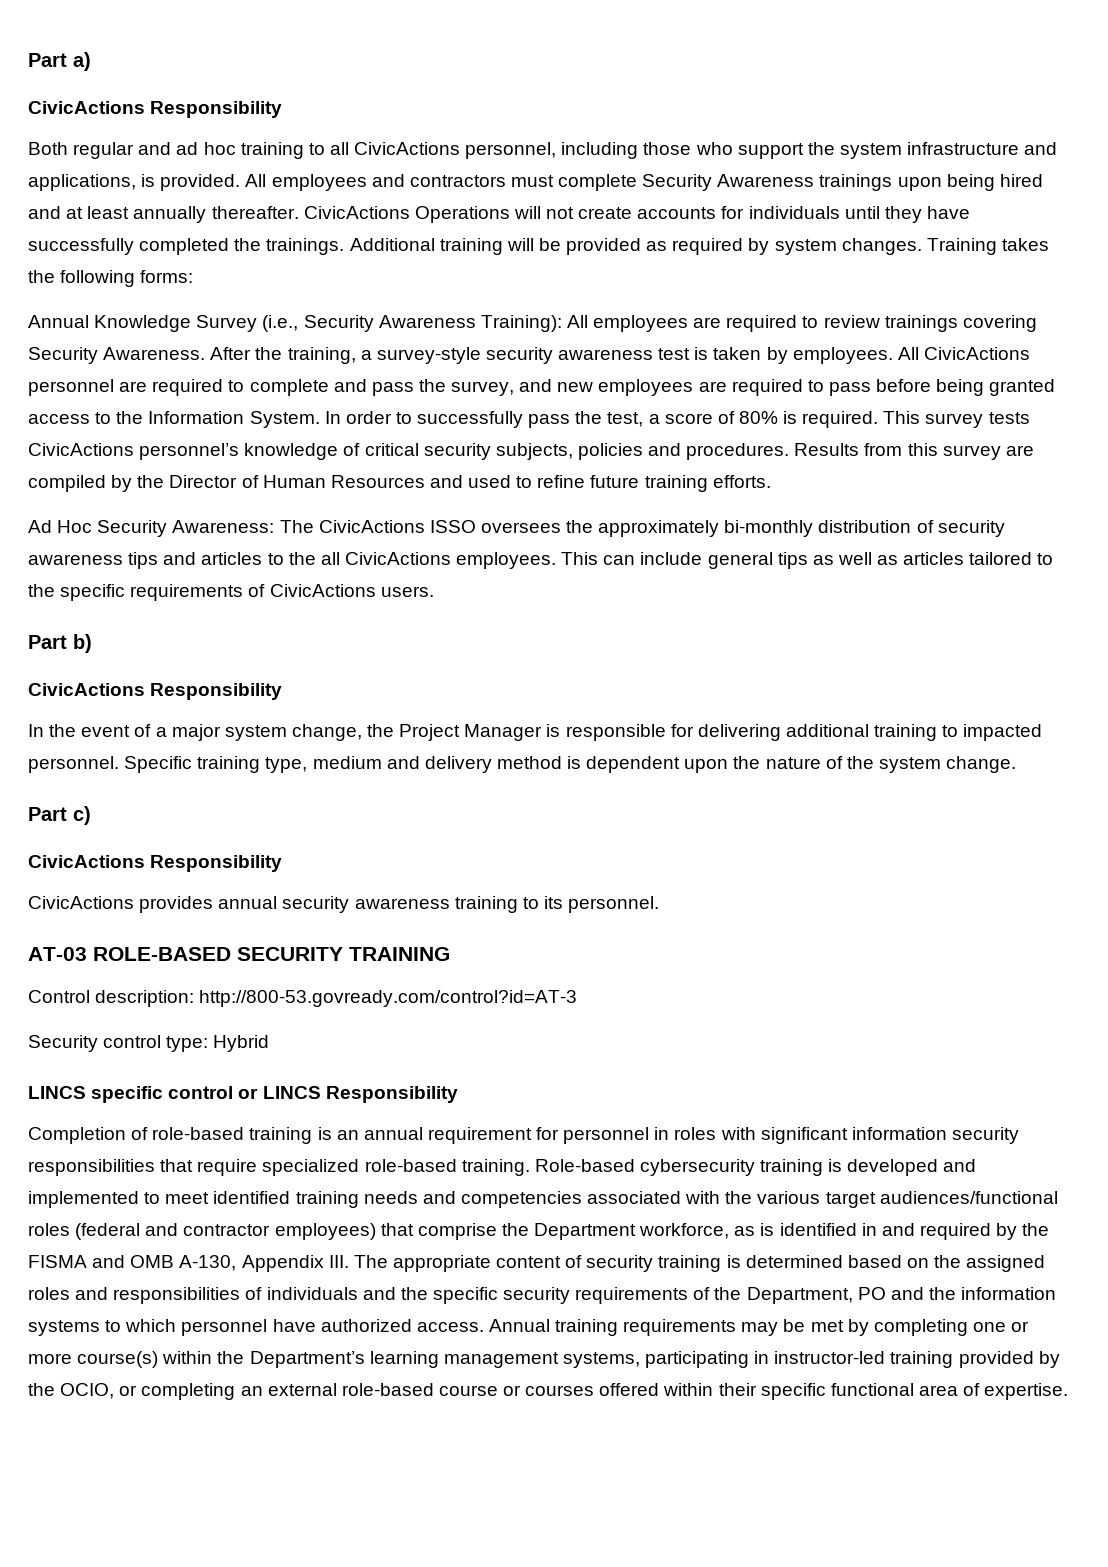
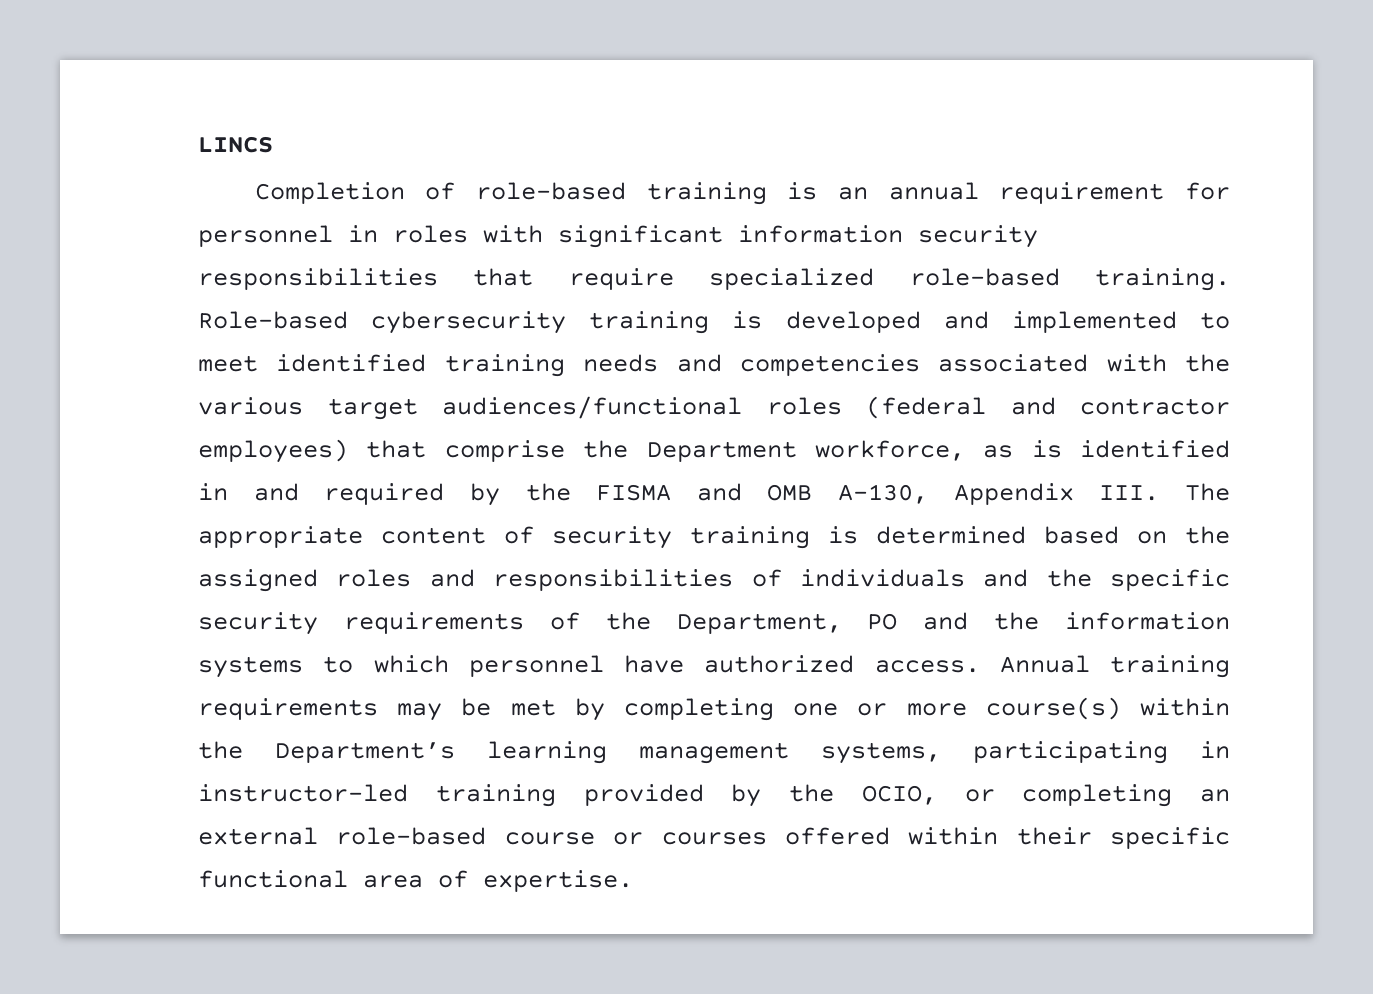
- Part a)
- CivicActions Responsibility
- Both regular and ad hoc training to all CivicActions personnel, including those who support the system infrastructure and applications, is provided. All employees and contractors must complete Security Awareness trainings upon being hired and at least annually thereafter. CivicActions Operations will not create accounts for individuals until they have successfully completed the trainings. Additional training will be provided as required by system changes. Training takes the following forms:
- Annual Knowledge Survey (i.e., Security Awareness Training): All employees are required to review trainings covering Security Awareness. After the training, a survey-style security awareness test is taken by employees. All CivicActions personnel are required to complete and pass the survey, and new employees are required to pass before being granted access to the Information System. In order to successfully pass the test, a score of 80% is required. This survey tests CivicActions personnel’s knowledge of critical security subjects, policies and procedures. Results from this survey are compiled by the Director of Human Resources and used to refine future training efforts.
- Ad Hoc Security Awareness: The CivicActions ISSO oversees the approximately bi-monthly distribution of security awareness tips and articles to the all CivicActions employees. This can include general tips as well as articles tailored to the specific requirements of CivicActions users.
- Part b)
- CivicActions Responsibility
- In the event of a major system change, the Project Manager is responsible for delivering additional training to impacted personnel. Specific training type, medium and delivery method is dependent upon the nature of the system change.
- Part c)
- CivicActions Responsibility
- CivicActions provides annual security awareness training to its personnel.
- AT-03 ROLE-BASED SECURITY TRAINING
- Control description: http://800-53.govready.com/control?id=AT-3
- Security control type: Hybrid
- LINCS specific control or LINCS Responsibility
+ LINCS

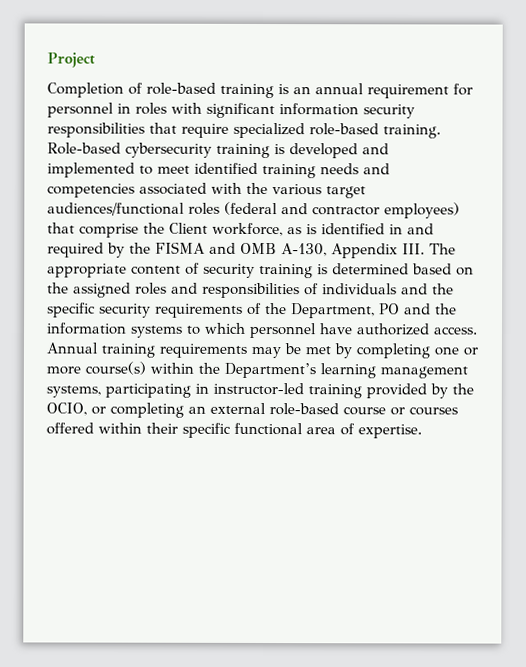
- LINCS
+ Project
- Role-based cybersecurity training is developed and implemented to meet identified training needs and competencies associated with the various target audiences/functional roles (federal and contractor employees) that comprise the Department workforce, as is identified in and required by the FISMA and OMB A-130, Appendix III. The appropriate content of security training is determined based on the assigned roles and responsibilities of individuals and the specific security requirements of the Department, PO and the information systems to which personnel have authorized access.
+ Role-based cybersecurity training is developed and implemented to meet identified training needs and competencies associated with the various target audiences/functional roles (federal and contractor employees) that comprise the Client workforce, as is identified in and required by the FISMA and OMB A-130, Appendix III. The appropriate content of security training is determined based on the assigned roles and responsibilities of individuals and the specific security requirements of the Department, PO and the information systems to which personnel have authorized access.

